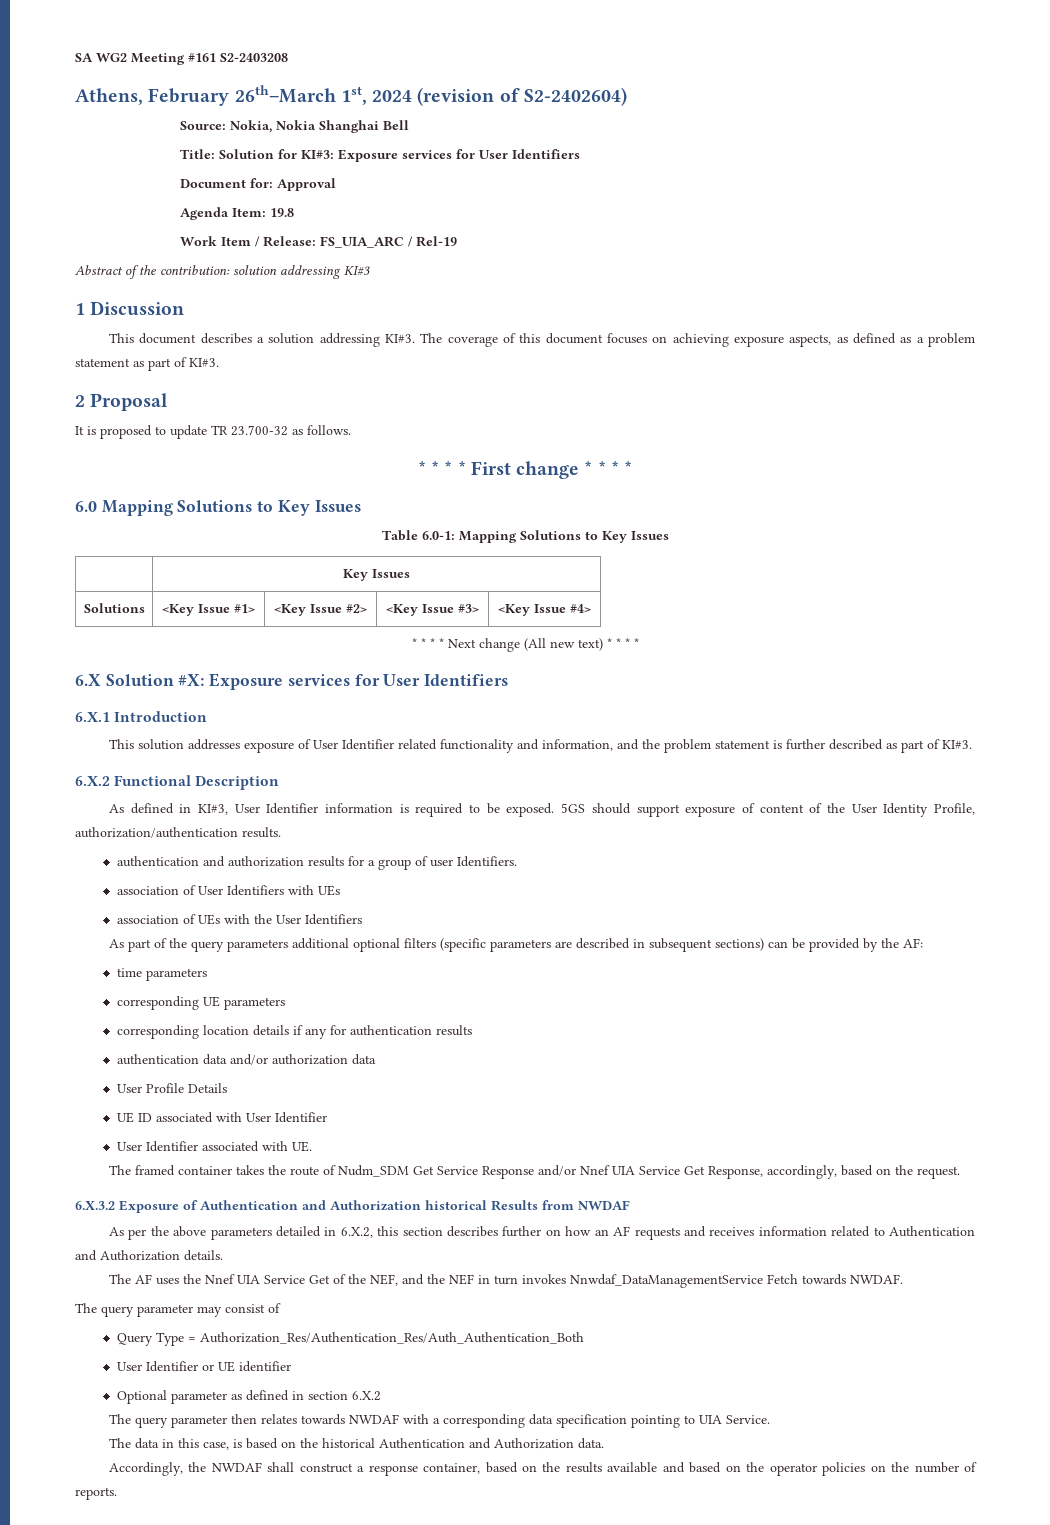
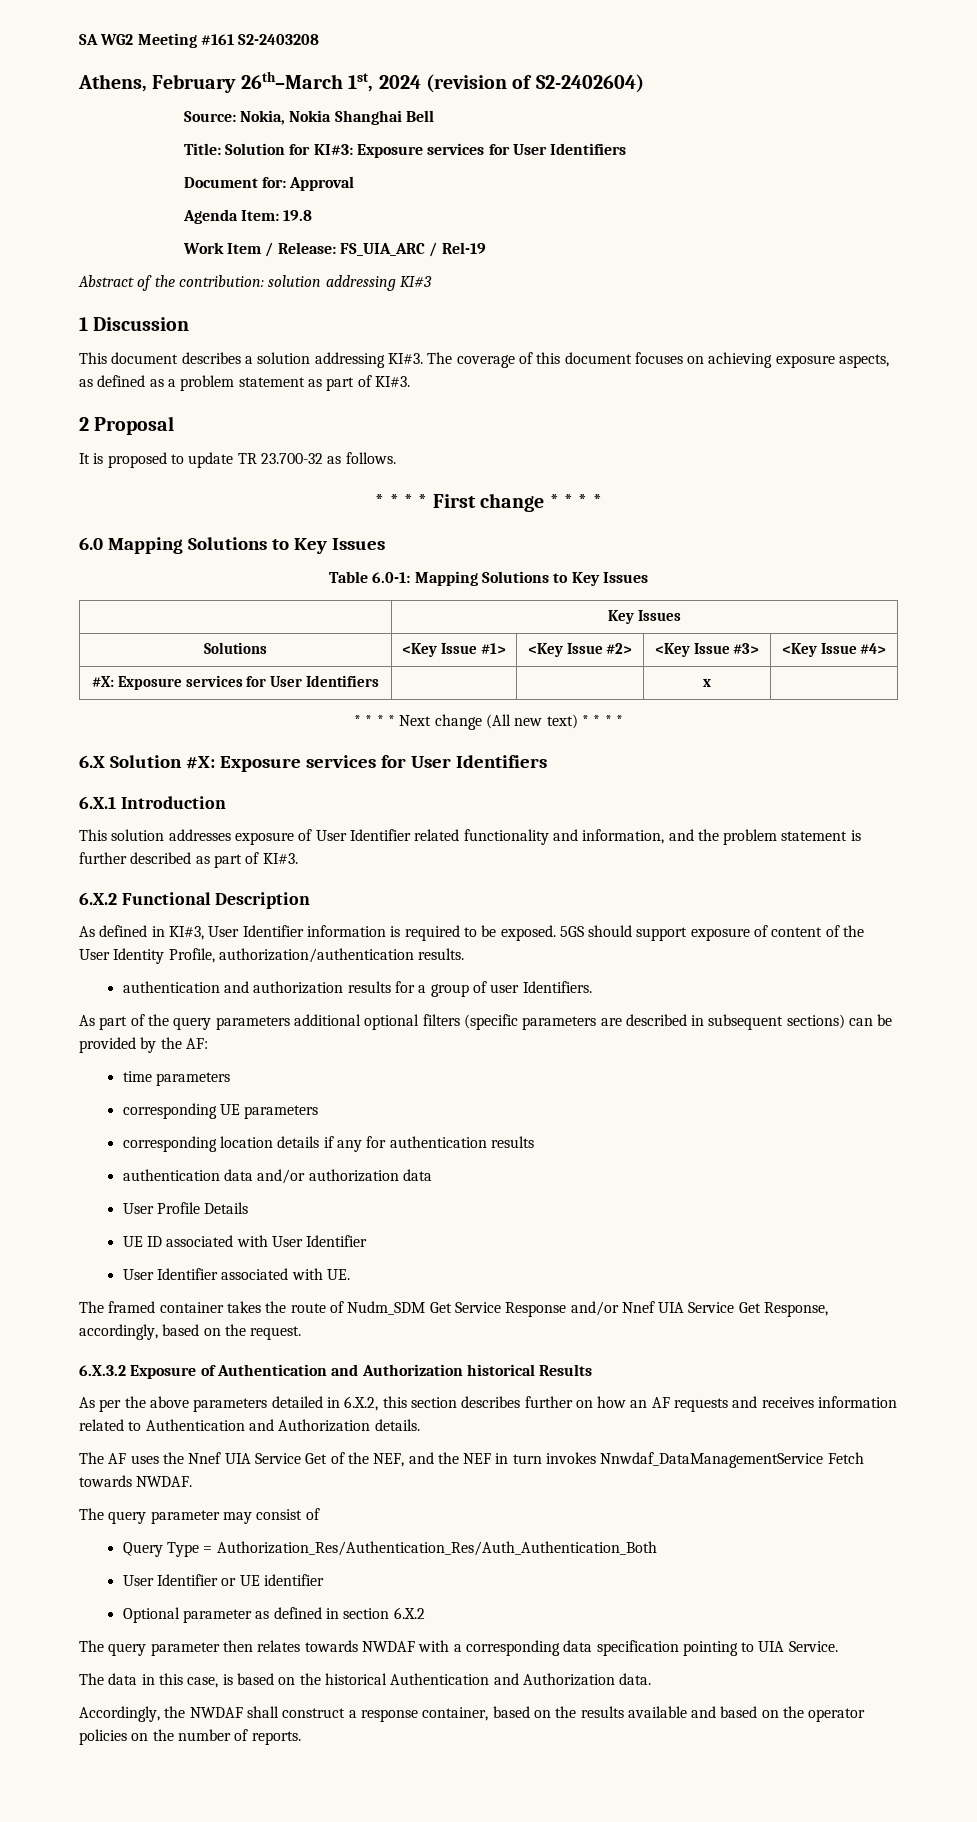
+ #X: Exposure services for User Identifiers | | | x |
- association of User Identifiers with UEs
- association of UEs with the User Identifiers
- 6.X.3.2 Exposure of Authentication and Authorization historical Results from NWDAF
+ 6.X.3.2 Exposure of Authentication and Authorization historical Results

